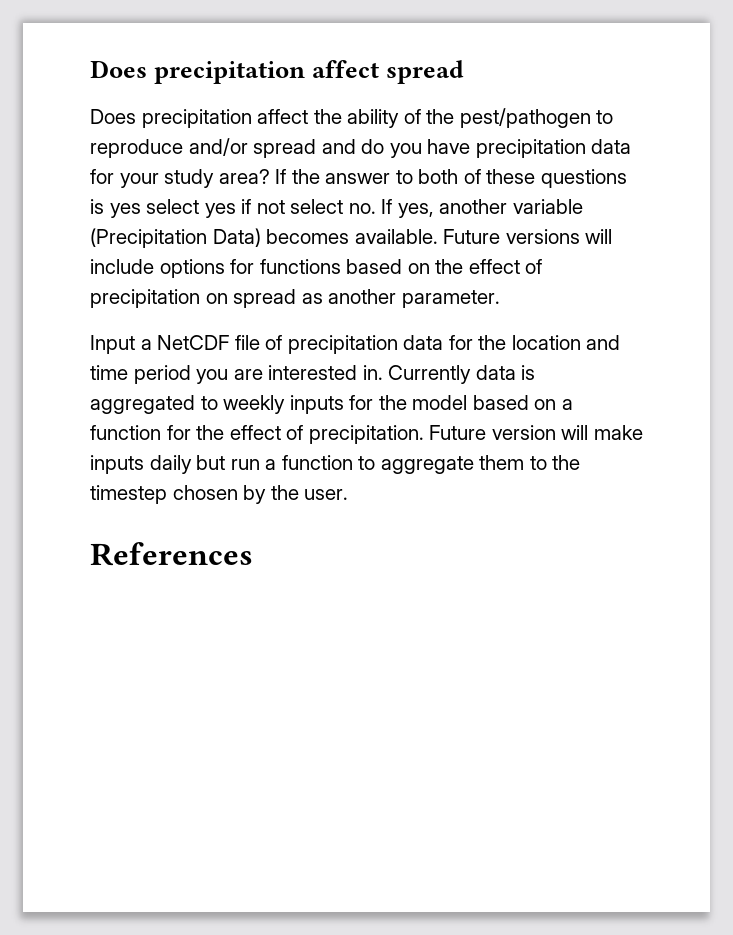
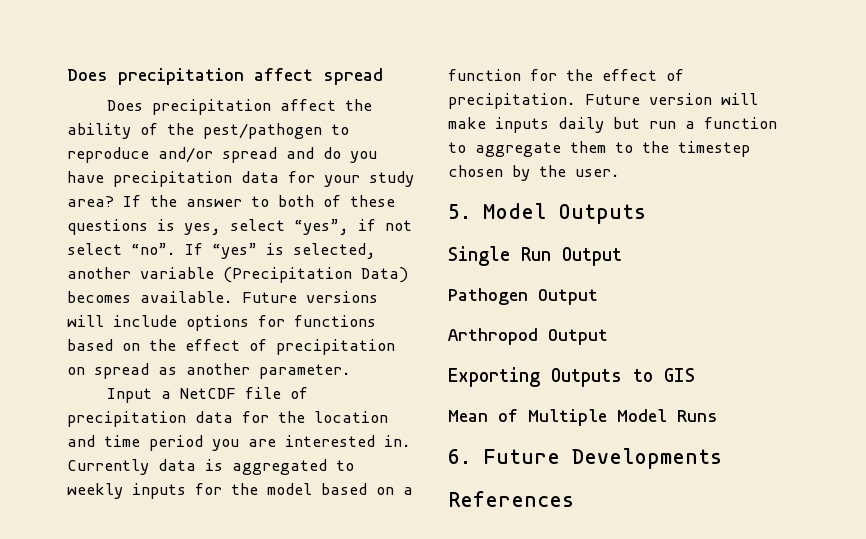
- If the answer to both of these questions is yes select yes if not select no. If yes, another variable (Precipitation Data) becomes available.
+ If the answer to both of these questions is yes, select “yes”, if not select “no”. If “yes” is selected, another variable (Precipitation Data) becomes available.
+ 5. Model Outputs
+ Single Run Output
+ Pathogen Output
+ Arthropod Output
+ Exporting Outputs to GIS
+ Mean of Multiple Model Runs
+ 6. Future Developments

